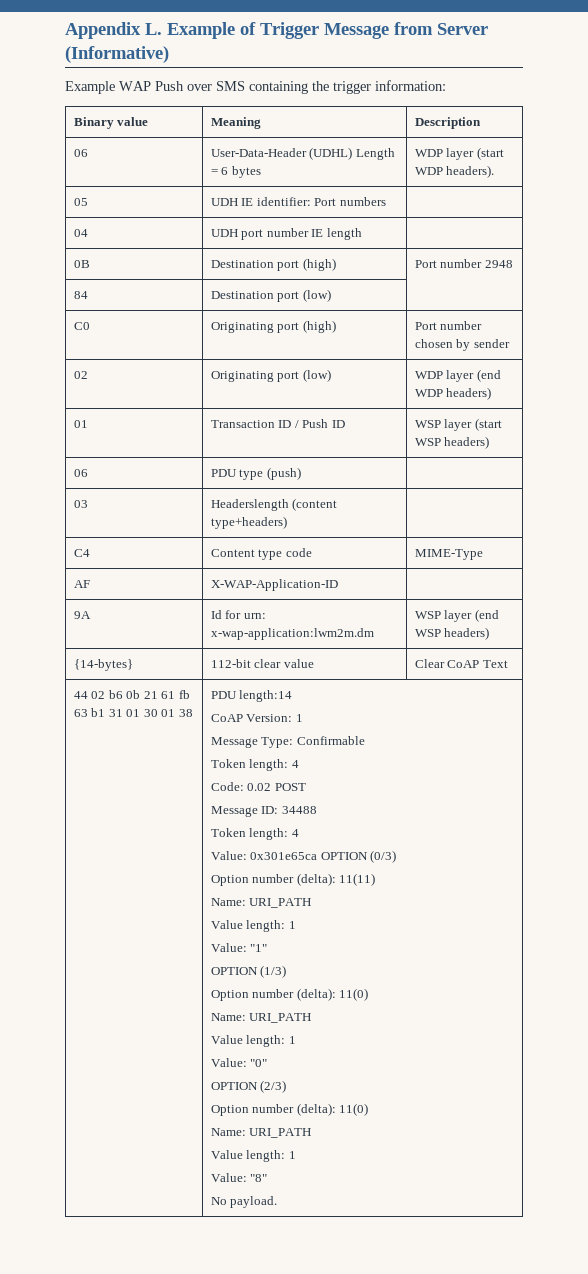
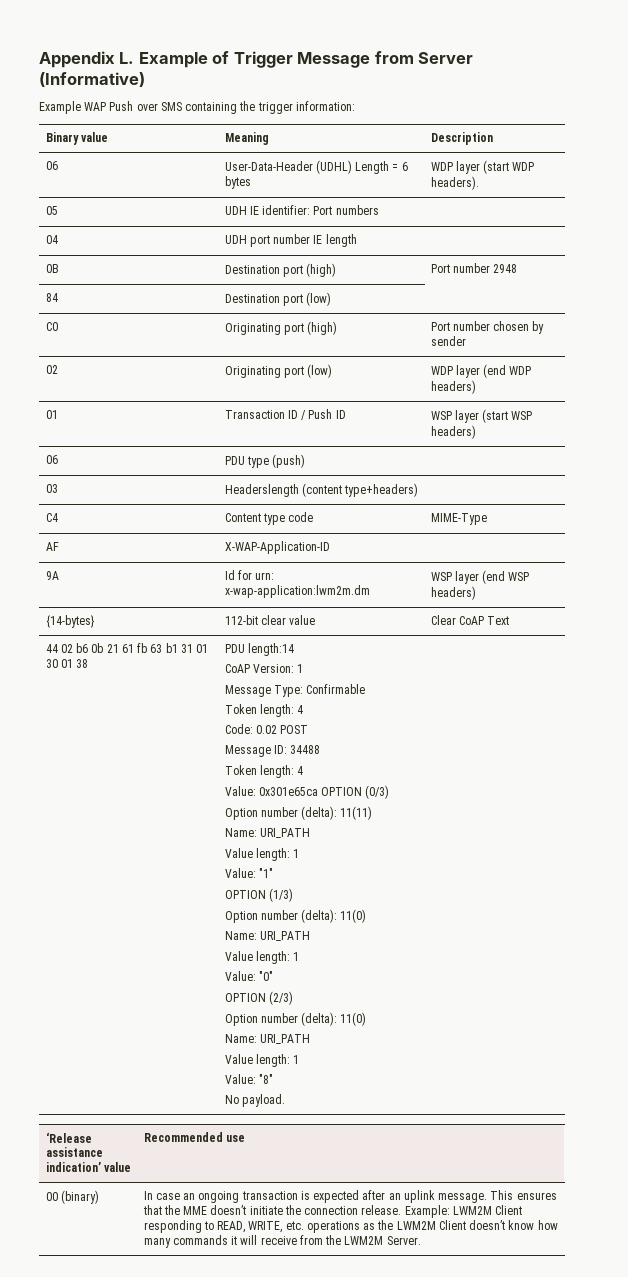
+ ‘Release assistance indication’ value | Recommended use
+ 00 (binary) | In case an ongoing transaction is expected after an uplink message. This ensures that the MME doesn’t initiate the connection release. Example: LWM2M Client responding to READ, WRITE, etc. operations as the LWM2M Client doesn’t know how many commands it will receive from the LWM2M Server.

